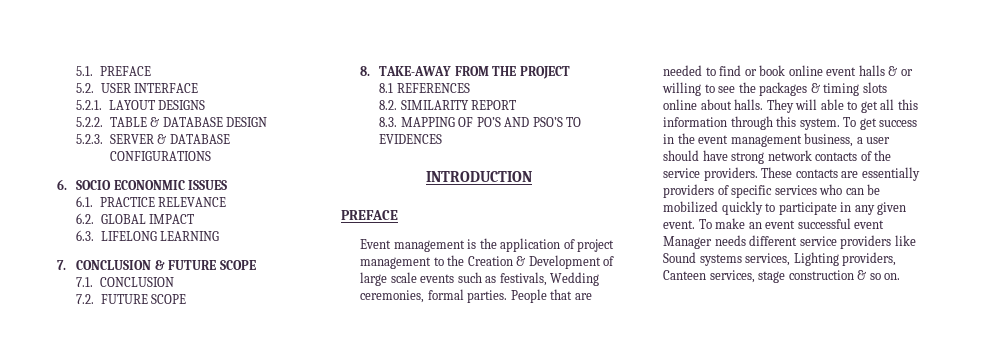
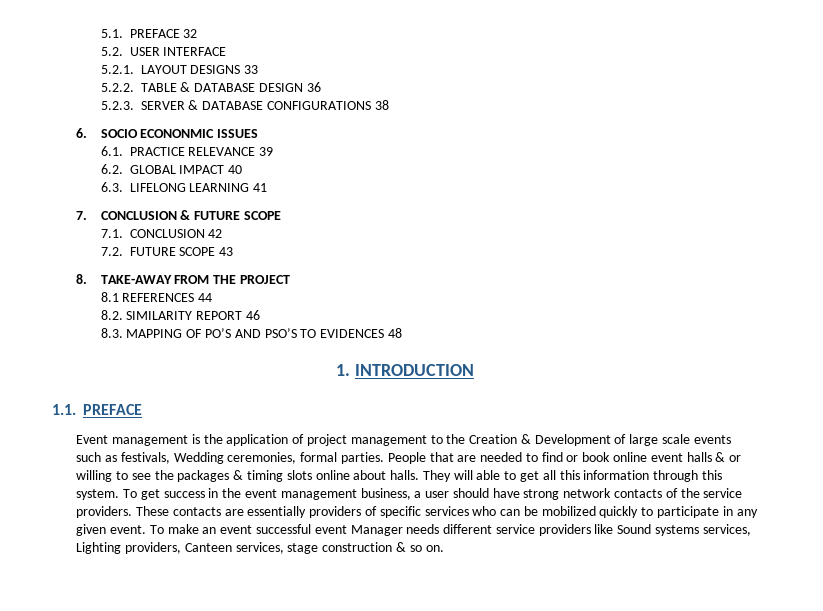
- 5.1. PREFACE
+ 5.1. PREFACE 32
- 5.2.1. LAYOUT DESIGNS
+ 5.2.1. LAYOUT DESIGNS 33
- 5.2.2. TABLE & DATABASE DESIGN
+ 5.2.2. TABLE & DATABASE DESIGN 36
- 5.2.3. SERVER & DATABASE CONFIGURATIONS
+ 5.2.3. SERVER & DATABASE CONFIGURATIONS 38
- 6.1. PRACTICE RELEVANCE
+ 6.1. PRACTICE RELEVANCE 39
- 6.2. GLOBAL IMPACT
+ 6.2. GLOBAL IMPACT 40
- 6.3. LIFELONG LEARNING
+ 6.3. LIFELONG LEARNING 41
- 7.1. CONCLUSION
+ 7.1. CONCLUSION 42
- 7.2. FUTURE SCOPE
+ 7.2. FUTURE SCOPE 43
- 8.1 REFERENCES
+ 8.1 REFERENCES 44
- 8.2. SIMILARITY REPORT
+ 8.2. SIMILARITY REPORT 46
- 8.3. MAPPING OF PO’S AND PSO’S TO EVIDENCES
- INTRODUCTION
- PREFACE
+ 8.3. MAPPING OF PO’S AND PSO’S TO EVIDENCES 48
+ 1. INTRODUCTION
+ 1.1. PREFACE

